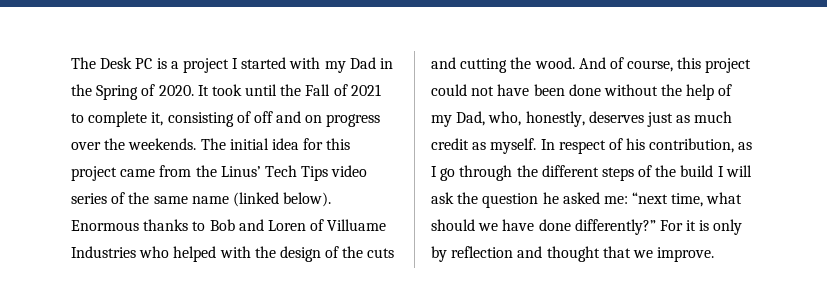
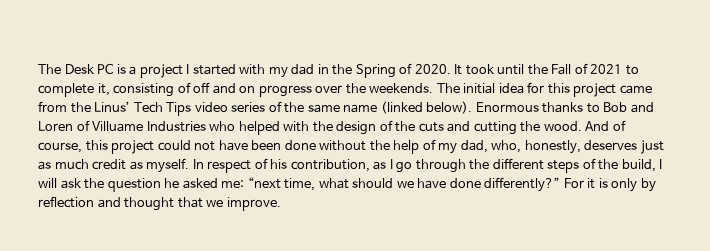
- The Desk PC is a project I started with my Dad in the Spring of 2020.
+ The Desk PC is a project I started with my dad in the Spring of 2020.
- And of course, this project could not have been done without the help of my Dad, who, honestly, deserves just as much credit as myself.
+ And of course, this project could not have been done without the help of my dad, who, honestly, deserves just as much credit as myself.
- In respect of his contribution, as I go through the different steps of the build I will ask the question he asked me: “next time, what should we have done differently?”
+ In respect of his contribution, as I go through the different steps of the build, I will ask the question he asked me: “next time, what should we have done differently?”

